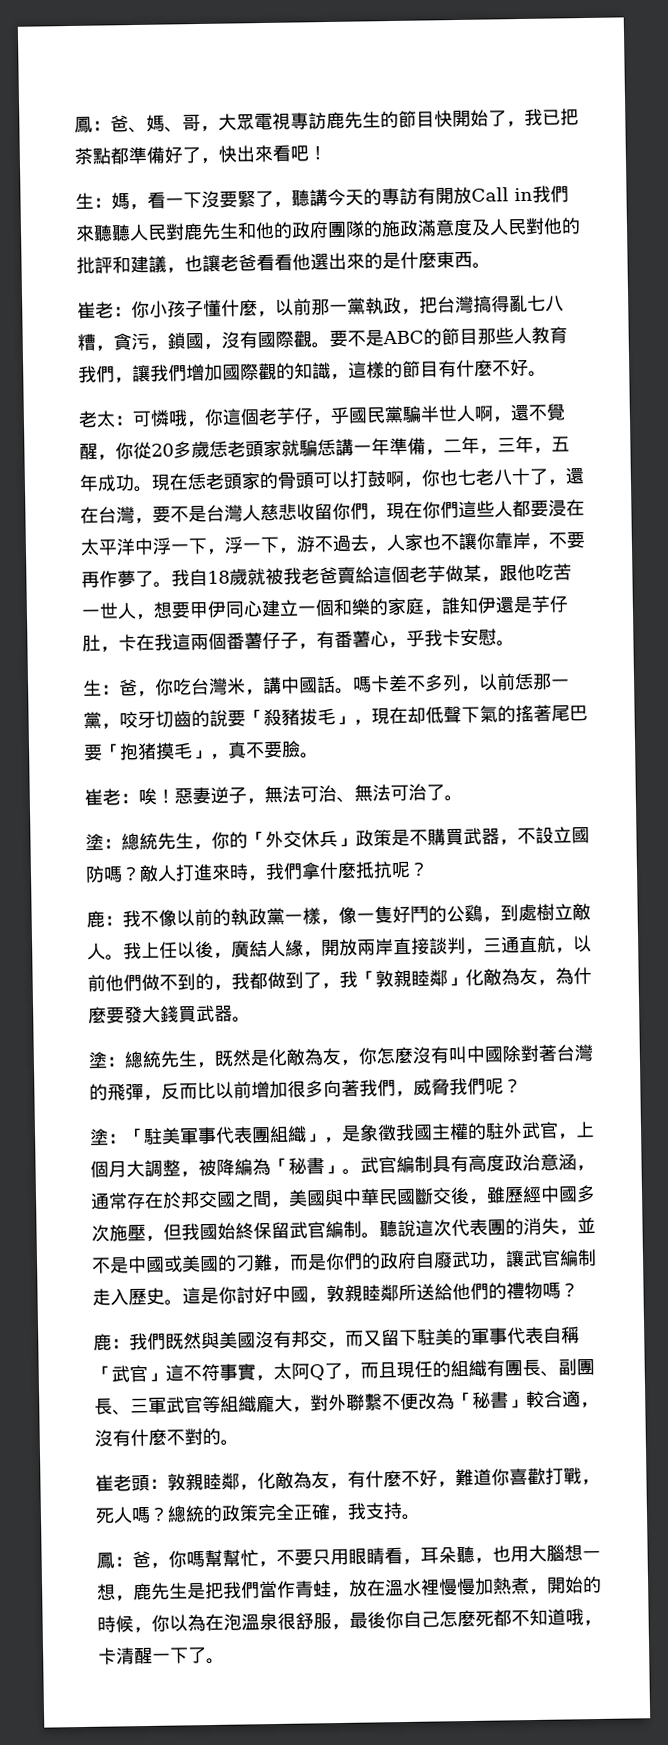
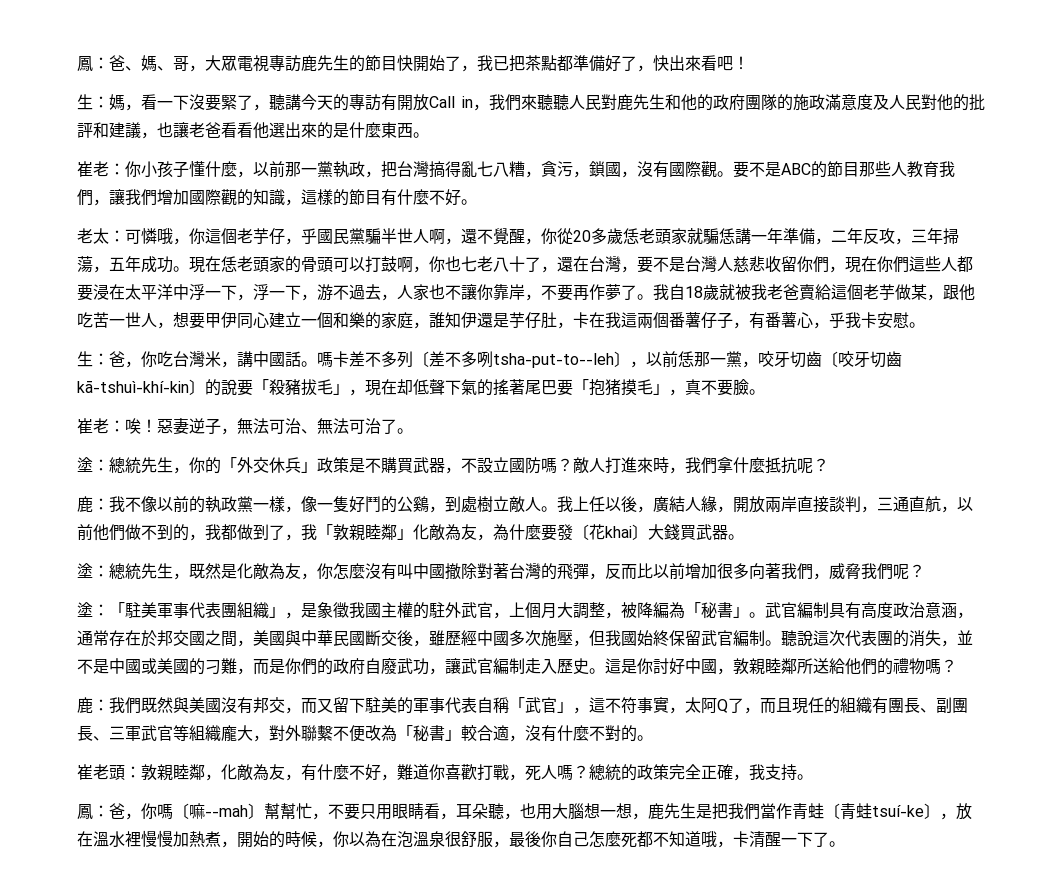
- 生：媽，看一下沒要緊了，聽講今天的專訪有開放Call in我們來聽聽人民對鹿先生和他的政府團隊的施政滿意度及人民對他的批評和建議，也讓老爸看看他選出來的是什麼東西。
+ 生：媽，看一下沒要緊了，聽講今天的專訪有開放Call in，我們來聽聽人民對鹿先生和他的政府團隊的施政滿意度及人民對他的批評和建議，也讓老爸看看他選出來的是什麼東西。
- 老太：可憐哦，你這個老芋仔，乎國民黨騙半世人啊，還不覺醒，你從20多歲恁老頭家就騙恁講一年準備，二年，三年，五年成功。
+ 老太：可憐哦，你這個老芋仔，乎國民黨騙半世人啊，還不覺醒，你從20多歲恁老頭家就騙恁講一年準備，二年反攻，三年掃蕩，五年成功。
- 嗎卡差不多列，以前恁那一黨，咬牙切齒的說要「殺豬拔毛」，現在却低聲下氣的搖著尾巴要「抱猪摸毛」，真不要臉。
+ 嗎卡差不多列〔差不多咧tsha-put-to--leh〕，以前恁那一黨，咬牙切齒〔咬牙切齒kā-tshuì-khí-kin〕的說要「殺豬拔毛」，現在却低聲下氣的搖著尾巴要「抱猪摸毛」，真不要臉。
- 我上任以後，廣結人緣，開放兩岸直接談判，三通直航，以前他們做不到的，我都做到了，我「敦親睦鄰」化敵為友，為什麼要發大錢買武器。
+ 我上任以後，廣結人緣，開放兩岸直接談判，三通直航，以前他們做不到的，我都做到了，我「敦親睦鄰」化敵為友，為什麼要發〔花khai〕大錢買武器。
- 塗：總統先生，既然是化敵為友，你怎麼沒有叫中國除對著台灣的飛彈，反而比以前增加很多向著我們，威脅我們呢？
+ 塗：總統先生，既然是化敵為友，你怎麼沒有叫中國撤除對著台灣的飛彈，反而比以前增加很多向著我們，威脅我們呢？
- 鹿：我們既然與美國沒有邦交，而又留下駐美的軍事代表自稱「武官」這不符事實，太阿Q了，而且現任的組織有團長、副團長、三軍武官等組織龐大，對外聯繫不便改為「秘書」較合適，沒有什麼不對的。
+ 鹿：我們既然與美國沒有邦交，而又留下駐美的軍事代表自稱「武官」，這不符事實，太阿Q了，而且現任的組織有團長、副團長、三軍武官等組織龐大，對外聯繫不便改為「秘書」較合適，沒有什麼不對的。
- 鳳：爸，你嗎幫幫忙，不要只用眼睛看，耳朵聽，也用大腦想一想，鹿先生是把我們當作青蛙，放在溫水裡慢慢加熱煮，開始的時候，你以為在泡溫泉很舒服，最後你自己怎麼死都不知道哦，卡清醒一下了。
+ 鳳：爸，你嗎〔嘛--mah〕幫幫忙，不要只用眼睛看，耳朵聽，也用大腦想一想，鹿先生是把我們當作青蛙〔青蛙tsuí-ke〕，放在溫水裡慢慢加熱煮，開始的時候，你以為在泡溫泉很舒服，最後你自己怎麼死都不知道哦，卡清醒一下了。

